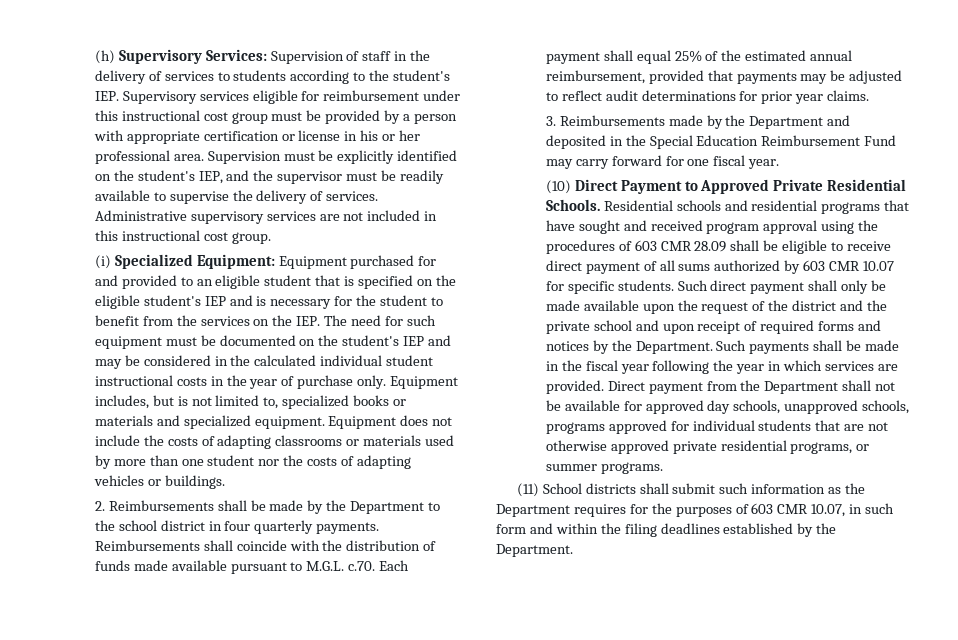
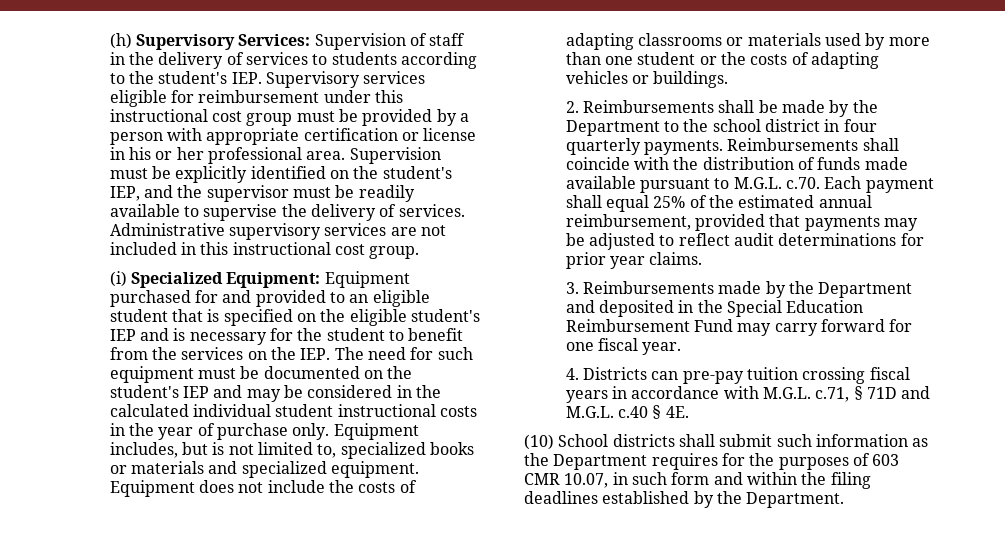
- Equipment does not include the costs of adapting classrooms or materials used by more than one student nor the costs of adapting vehicles or buildings.
+ Equipment does not include the costs of adapting classrooms or materials used by more than one student or the costs of adapting vehicles or buildings.
- (10) Direct Payment to Approved Private Residential Schools. Residential schools and residential programs that have sought and received program approval using the procedures of 603 CMR 28.09 shall be eligible to receive direct payment of all sums authorized by 603 CMR 10.07 for specific students. Such direct payment shall only be made available upon the request of the district and the private school and upon receipt of required forms and notices by the Department. Such payments shall be made in the fiscal year following the year in which services are provided. Direct payment from the Department shall not be available for approved day schools, unapproved schools, programs approved for individual students that are not otherwise approved private residential programs, or summer programs.
- (11) School districts shall submit such information as the Department requires for the purposes of 603 CMR 10.07, in such form and within the filing deadlines established by the Department.
+ 4. Districts can pre-pay tuition crossing fiscal years in accordance with M.G.L. c.71, § 71D and M.G.L. c.40 § 4E.
+ (10) School districts shall submit such information as the Department requires for the purposes of 603 CMR 10.07, in such form and within the filing deadlines established by the Department.

